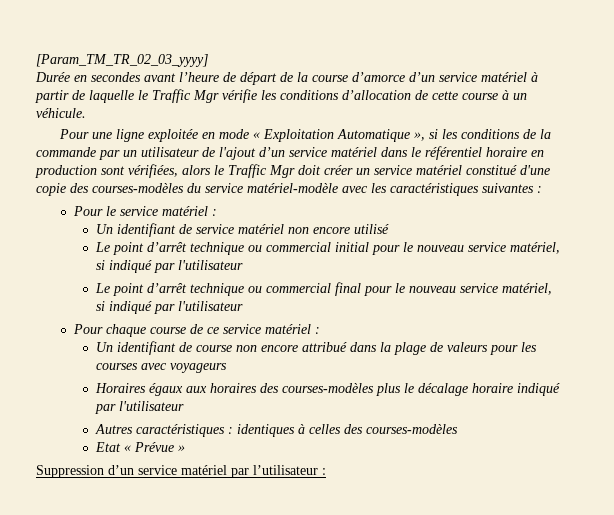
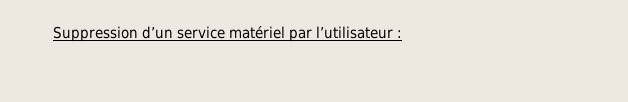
- [Param_TM_TR_02_03_yyyy]
- Durée en secondes avant l’heure de départ de la course d’amorce d’un service matériel à partir de laquelle le Traffic Mgr vérifie les conditions d’allocation de cette course à un véhicule.
- Pour une ligne exploitée en mode « Exploitation Automatique », si les conditions de la commande par un utilisateur de l'ajout d’un service matériel dans le référentiel horaire en production sont vérifiées, alors le Traffic Mgr doit créer un service matériel constitué d'une copie des courses-modèles du service matériel-modèle avec les caractéristiques suivantes :
- Pour le service matériel :
- Un identifiant de service matériel non encore utilisé
- Le point d’arrêt technique ou commercial initial pour le nouveau service matériel, si indiqué par l'utilisateur
- Le point d’arrêt technique ou commercial final pour le nouveau service matériel, si indiqué par l'utilisateur
- Pour chaque course de ce service matériel :
- Un identifiant de course non encore attribué dans la plage de valeurs pour les courses avec voyageurs
- Horaires égaux aux horaires des courses-modèles plus le décalage horaire indiqué par l'utilisateur
- Autres caractéristiques : identiques à celles des courses-modèles
- Etat « Prévue »

